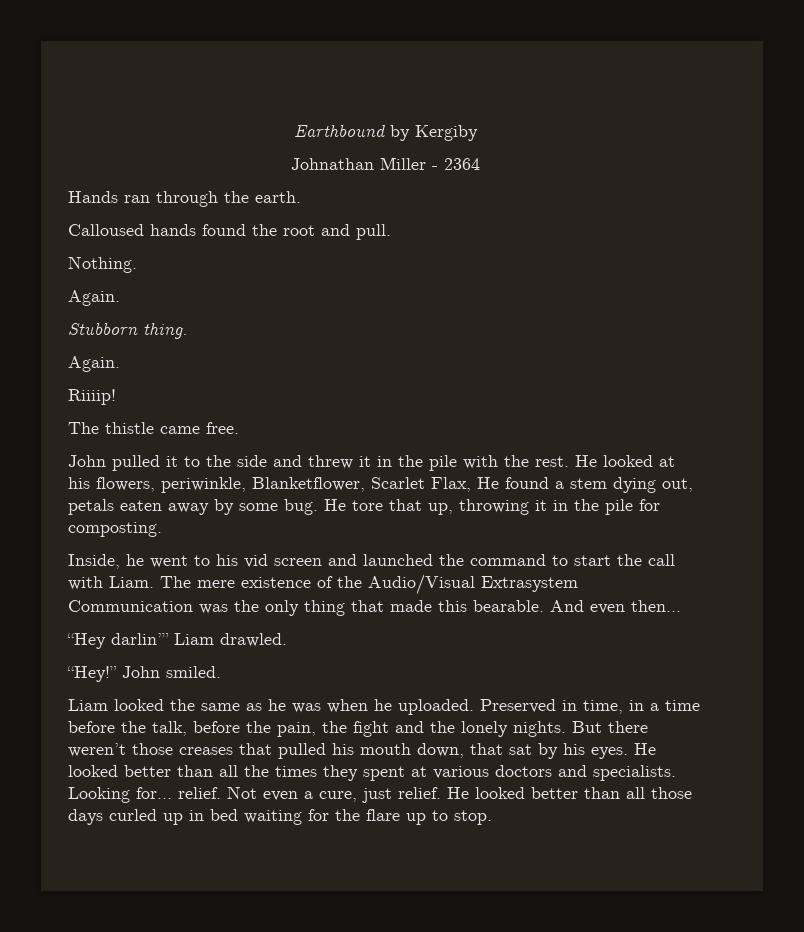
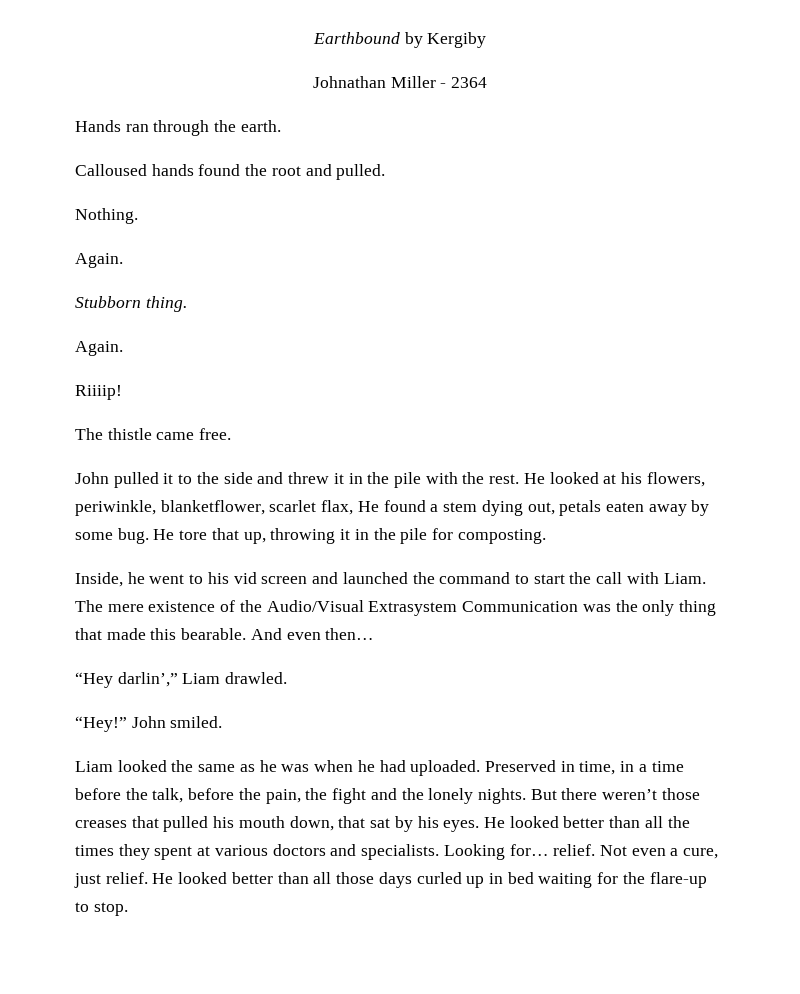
- Calloused hands found the root and pull.
+ Calloused hands found the root and pulled.
- He looked at his flowers, periwinkle, Blanketflower, Scarlet Flax, He found a stem dying out, petals eaten away by some bug.
+ He looked at his flowers, periwinkle, blanketflower, scarlet flax, He found a stem dying out, petals eaten away by some bug.
- “Hey darlin’” Liam drawled.
+ “Hey darlin’,” Liam drawled.
- Liam looked the same as he was when he uploaded.
+ Liam looked the same as he was when he had uploaded.
- He looked better than all those days curled up in bed waiting for the flare up to stop.
+ He looked better than all those days curled up in bed waiting for the flare-up to stop.

